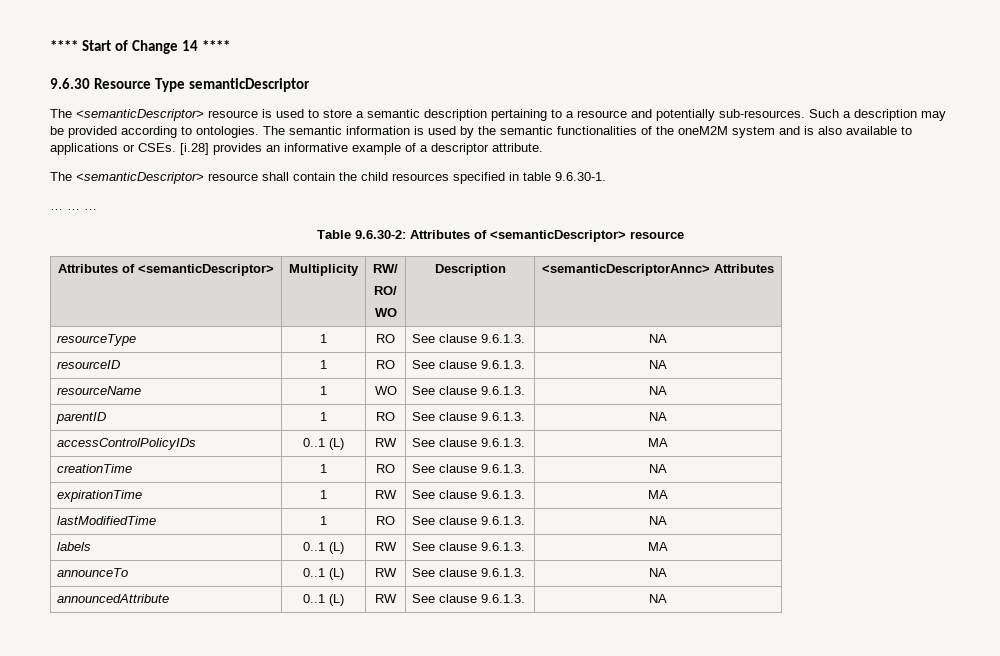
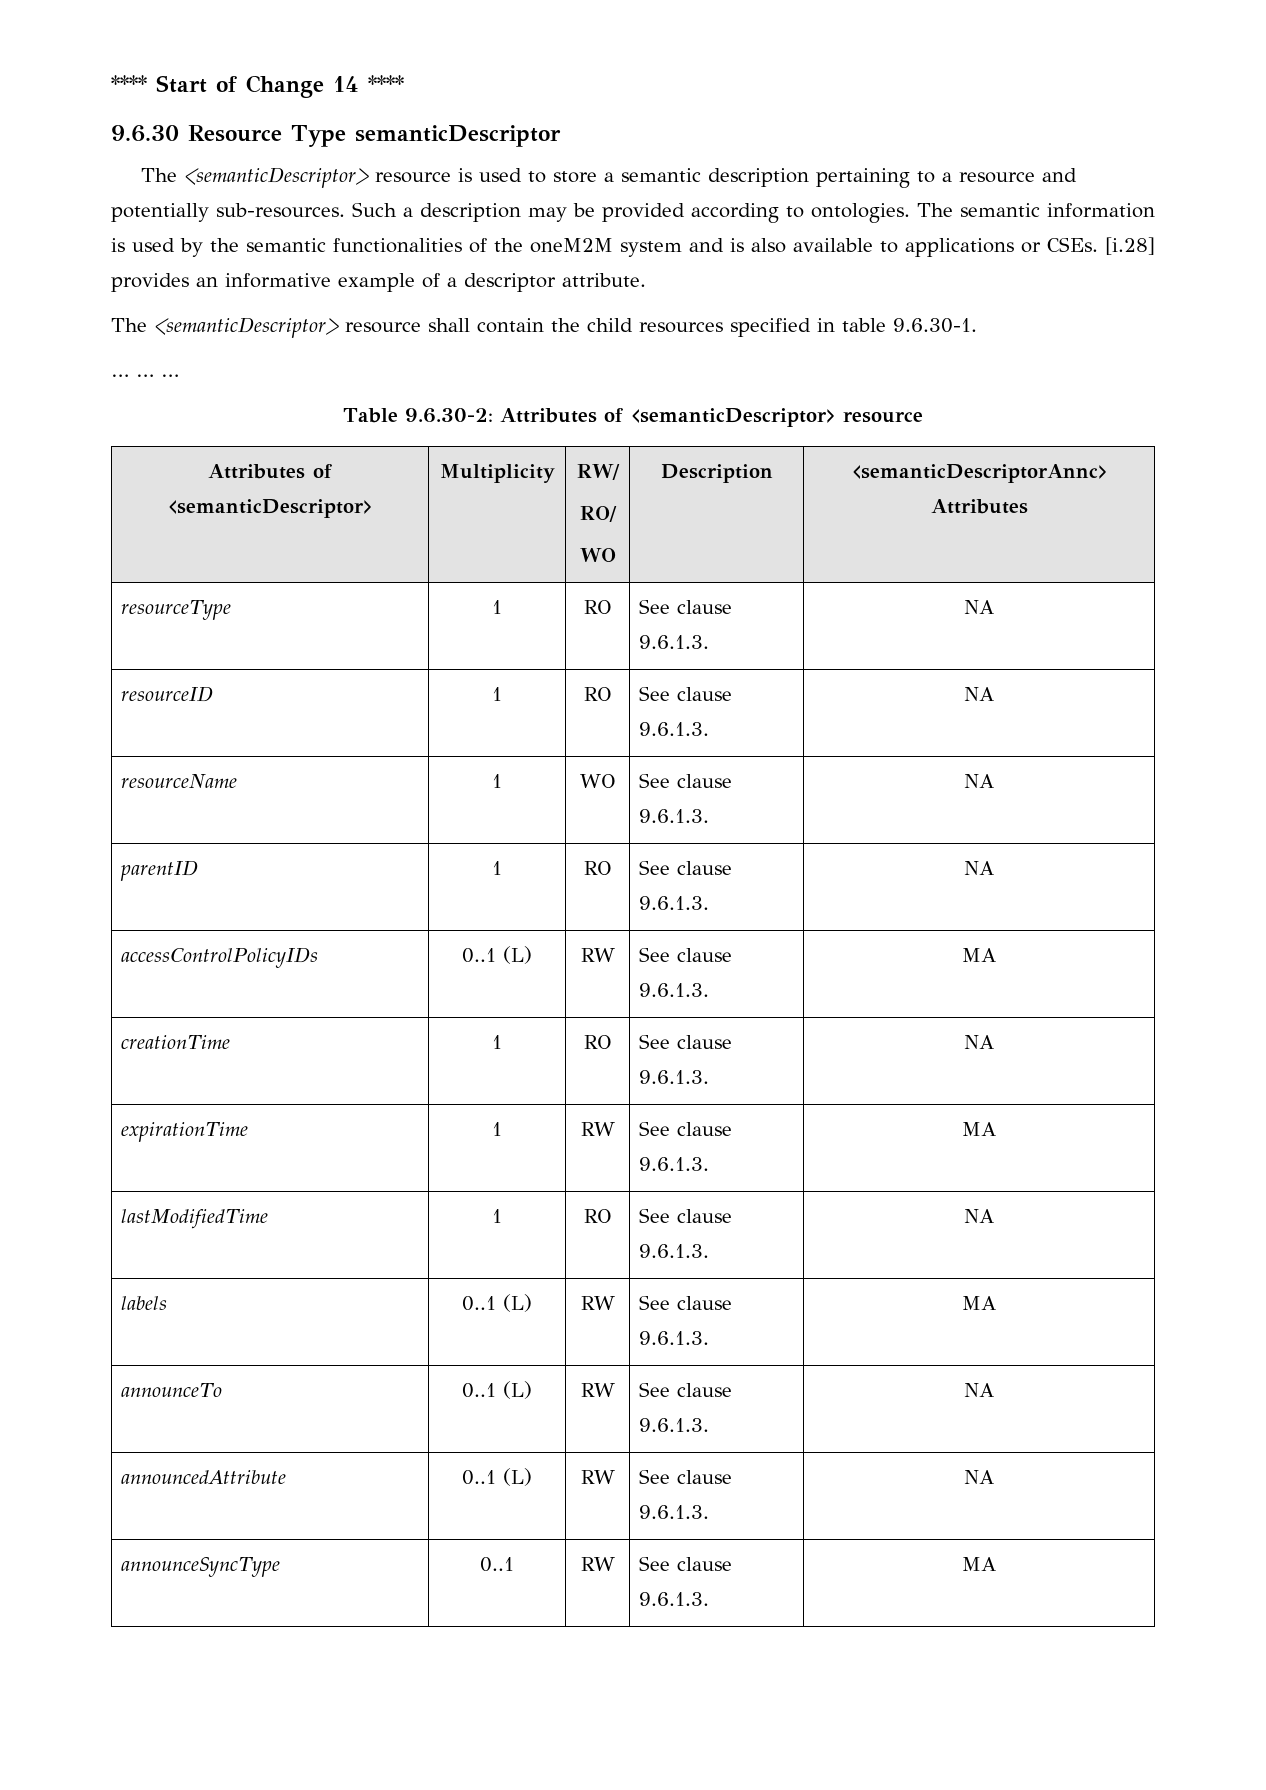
+ announceSyncType | 0..1 | RW | See clause 9.6.1.3. | MA

